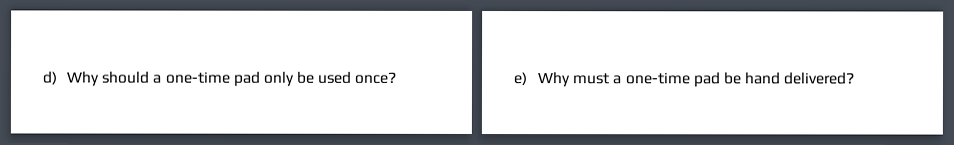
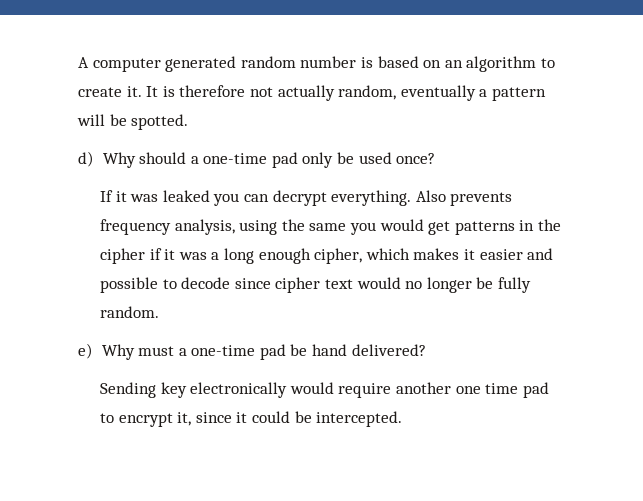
+ A computer generated random number is based on an algorithm to create it. It is therefore not actually random, eventually a pattern will be spotted.
+ If it was leaked you can decrypt everything. Also prevents frequency analysis, using the same you would get patterns in the cipher if it was a long enough cipher, which makes it easier and possible to decode since cipher text would no longer be fully random.
+ Sending key electronically would require another one time pad to encrypt it, since it could be intercepted.

